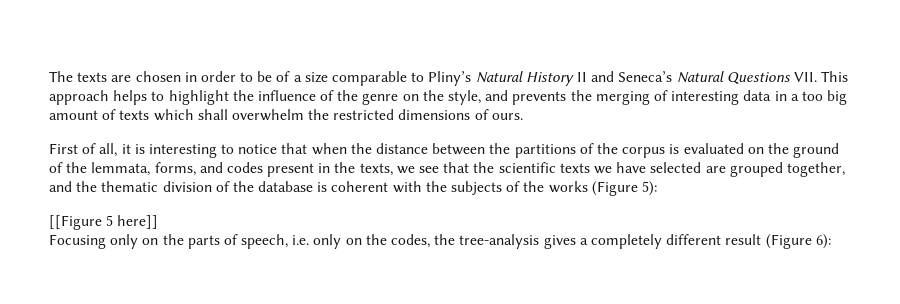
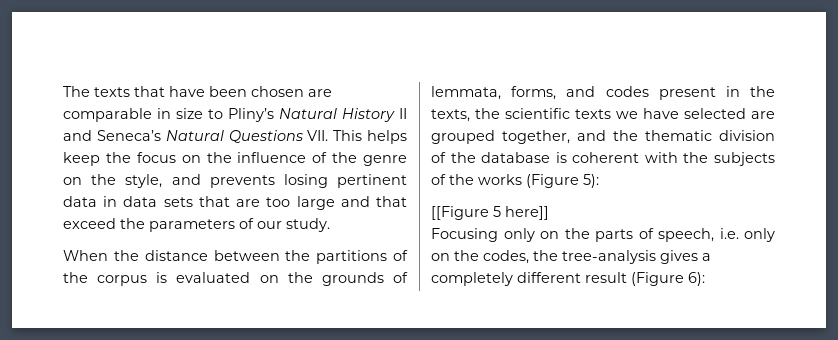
- The texts are chosen in order to be of a size comparable to Pliny’s Natural History II and Seneca’s Natural Questions VII. This approach helps to highlight the influence of the genre on the style, and prevents the merging of interesting data in a too big amount of texts which shall overwhelm the restricted dimensions of ours.
- First of all, it is interesting to notice that when the distance between the partitions of the corpus is evaluated on the ground of the lemmata, forms, and codes present in the texts, we see that the scientific texts we have selected are grouped together, and the thematic division of the database is coherent with the subjects of the works (Figure 5):
+ The texts that have been chosen are comparable in size to Pliny’s Natural History II and Seneca’s Natural Questions VII. This helps keep the focus on the influence of the genre on the style, and prevents losing pertinent data in data sets that are too large and that exceed the parameters of our study.
+ When the distance between the partitions of the corpus is evaluated on the grounds of lemmata, forms, and codes present in the texts, the scientific texts we have selected are grouped together, and the thematic division of the database is coherent with the subjects of the works (Figure 5):

